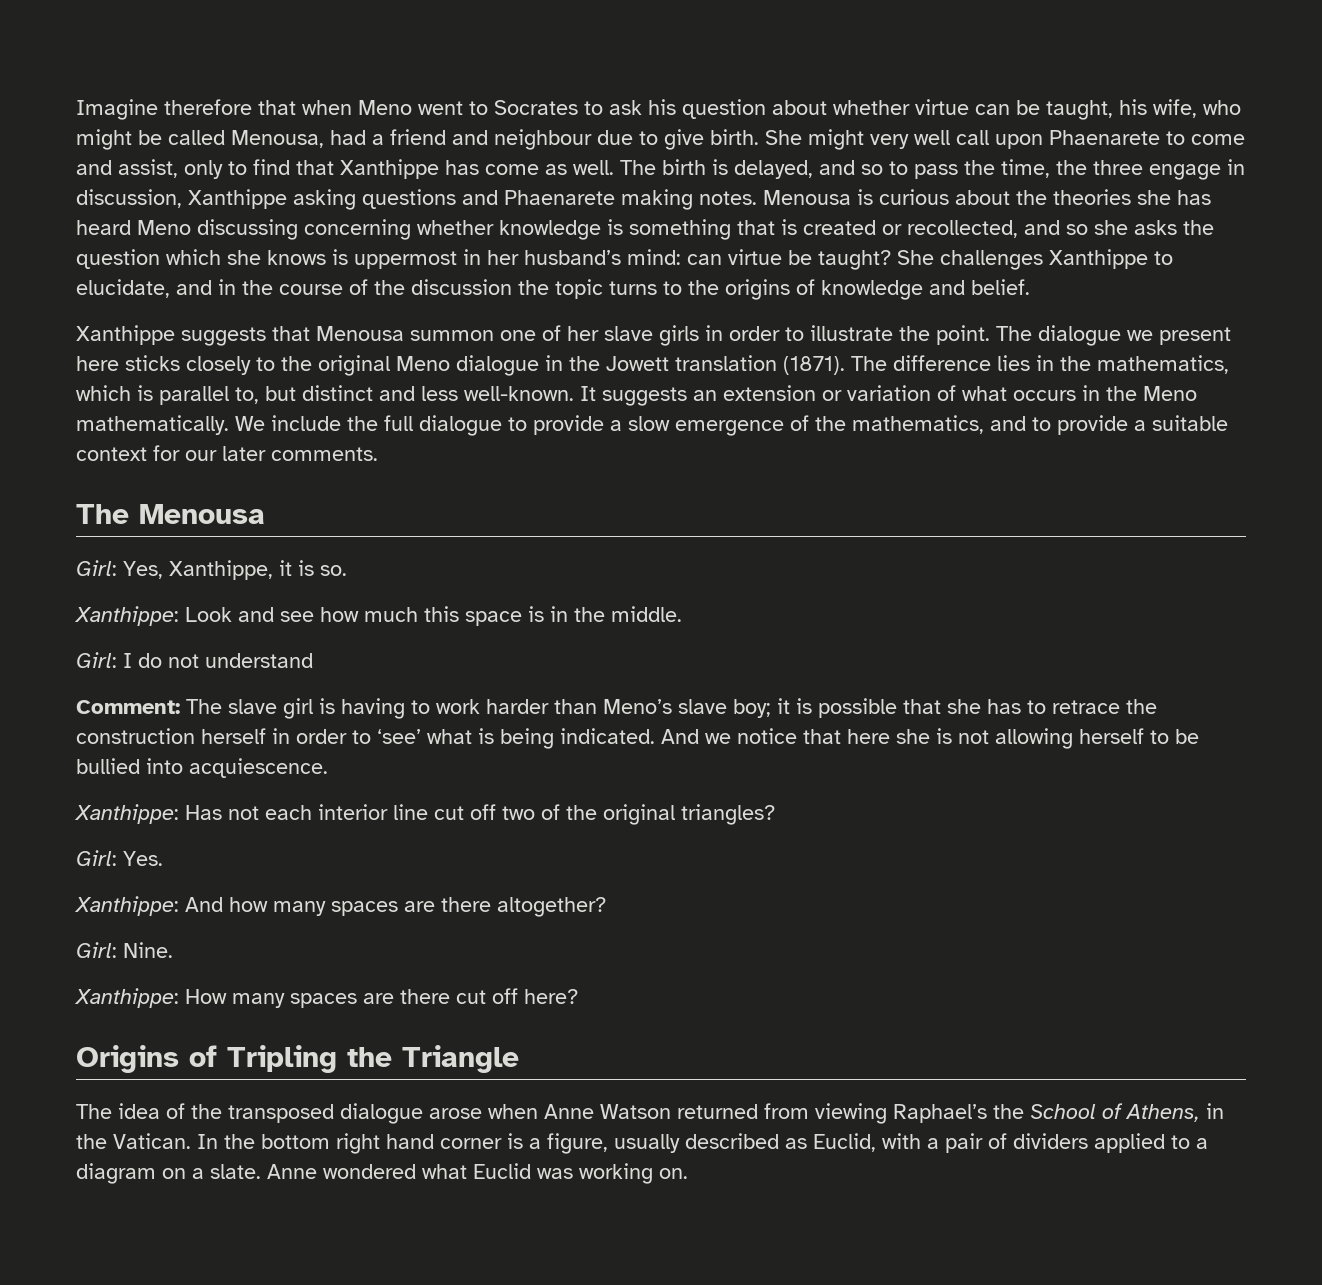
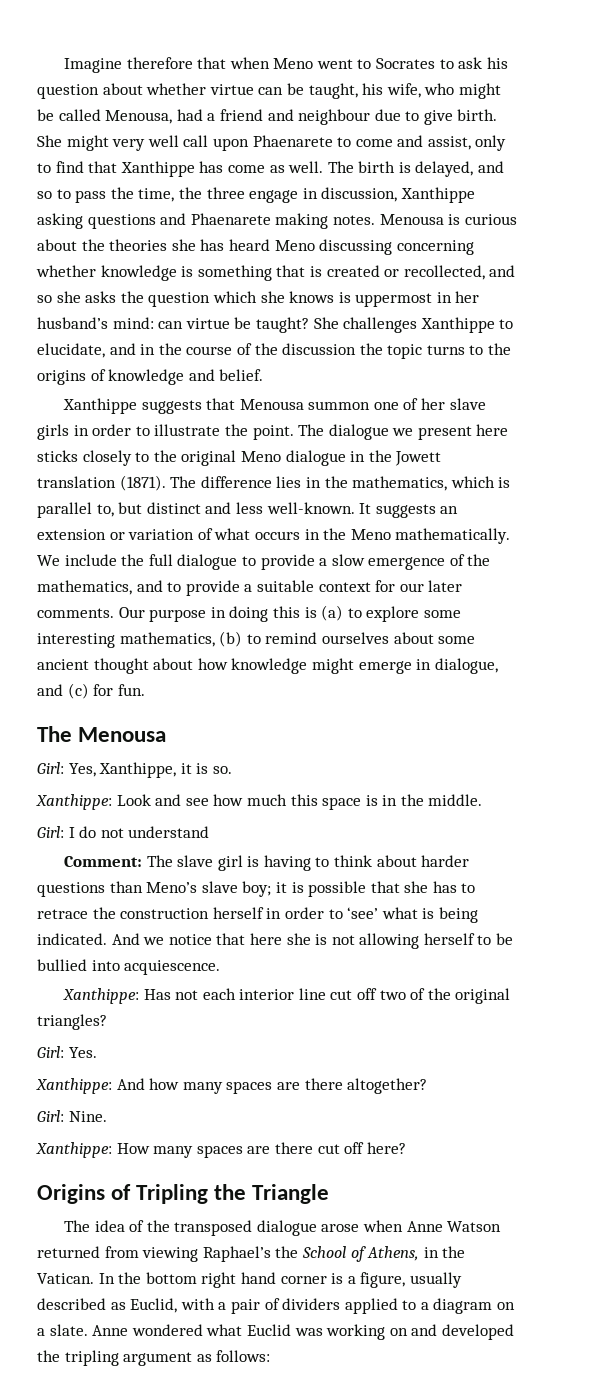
+ Our purpose in doing this is (a) to explore some interesting mathematics, (b) to remind ourselves about some ancient thought about how knowledge might emerge in dialogue, and (c) for fun.
- Comment: The slave girl is having to work harder than Meno’s slave boy; it is possible that she has to retrace the construction herself in order to ‘see’ what is being indicated.
+ Comment: The slave girl is having to think about harder questions than Meno’s slave boy; it is possible that she has to retrace the construction herself in order to ‘see’ what is being indicated.
- Anne wondered what Euclid was working on.
+ Anne wondered what Euclid was working on and developed the tripling argument as follows:

